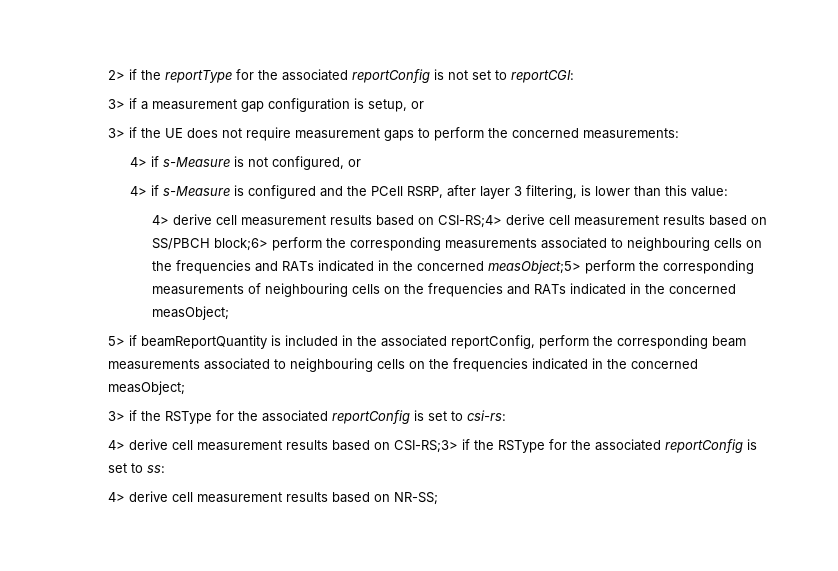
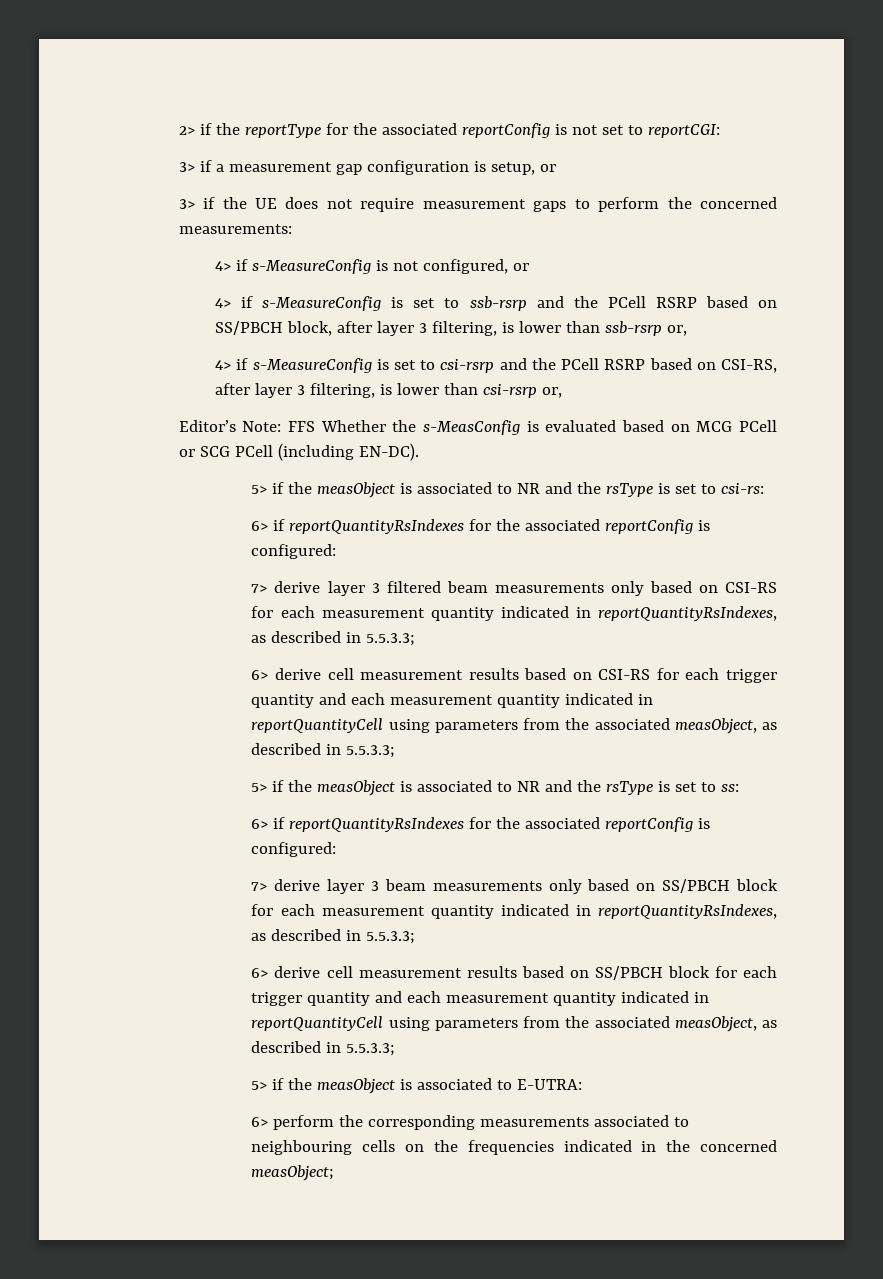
- 4> if s-Measure is not configured, or
+ 4> if s-MeasureConfig is not configured, or
- 4> if s-Measure is configured and the PCell RSRP, after layer 3 filtering, is lower than this value:
- 4> derive cell measurement results based on CSI-RS;4> derive cell measurement results based on SS/PBCH block;6> perform the corresponding measurements associated to neighbouring cells on the frequencies and RATs indicated in the concerned measObject;5> perform the corresponding measurements of neighbouring cells on the frequencies and RATs indicated in the concerned measObject;
- 5> if beamReportQuantity is included in the associated reportConfig, perform the corresponding beam measurements associated to neighbouring cells on the frequencies indicated in the concerned measObject;
- 3> if the RSType for the associated reportConfig is set to csi-rs:
- 4> derive cell measurement results based on CSI-RS;3> if the RSType for the associated reportConfig is set to ss:
- 4> derive cell measurement results based on NR-SS;
+ 4> if s-MeasureConfig is set to ssb-rsrp and the PCell RSRP based on SS/PBCH block, after layer 3 filtering, is lower than ssb-rsrp or,
+ 4> if s-MeasureConfig is set to csi-rsrp and the PCell RSRP based on CSI-RS, after layer 3 filtering, is lower than csi-rsrp or,
+ Editor’s Note: FFS Whether the s-MeasConfig is evaluated based on MCG PCell or SCG PCell (including EN-DC).
+ 5> if the measObject is associated to NR and the rsType is set to csi-rs:
+ 6> if reportQuantityRsIndexes for the associated reportConfig is configured:
+ 7> derive layer 3 filtered beam measurements only based on CSI-RS for each measurement quantity indicated in reportQuantityRsIndexes, as described in 5.5.3.3;
+ 6> derive cell measurement results based on CSI-RS for each trigger quantity and each measurement quantity indicated in reportQuantityCell using parameters from the associated measObject, as described in 5.5.3.3;
+ 5> if the measObject is associated to NR and the rsType is set to ss:
+ 6> if reportQuantityRsIndexes for the associated reportConfig is configured:
+ 7> derive layer 3 beam measurements only based on SS/PBCH block for each measurement quantity indicated in reportQuantityRsIndexes, as described in 5.5.3.3;
+ 6> derive cell measurement results based on SS/PBCH block for each trigger quantity and each measurement quantity indicated in reportQuantityCell using parameters from the associated measObject, as described in 5.5.3.3;
+ 5> if the measObject is associated to E-UTRA:
+ 6> perform the corresponding measurements associated to neighbouring cells on the frequencies indicated in the concerned measObject;

